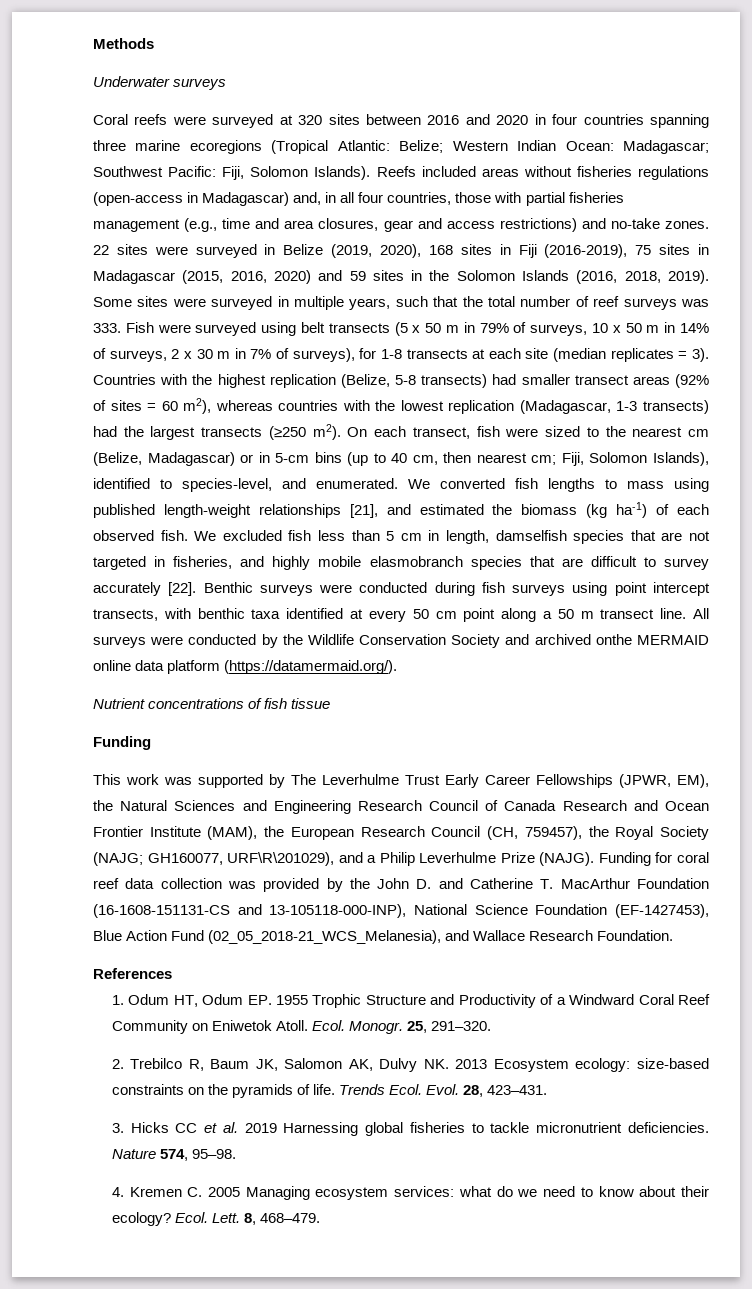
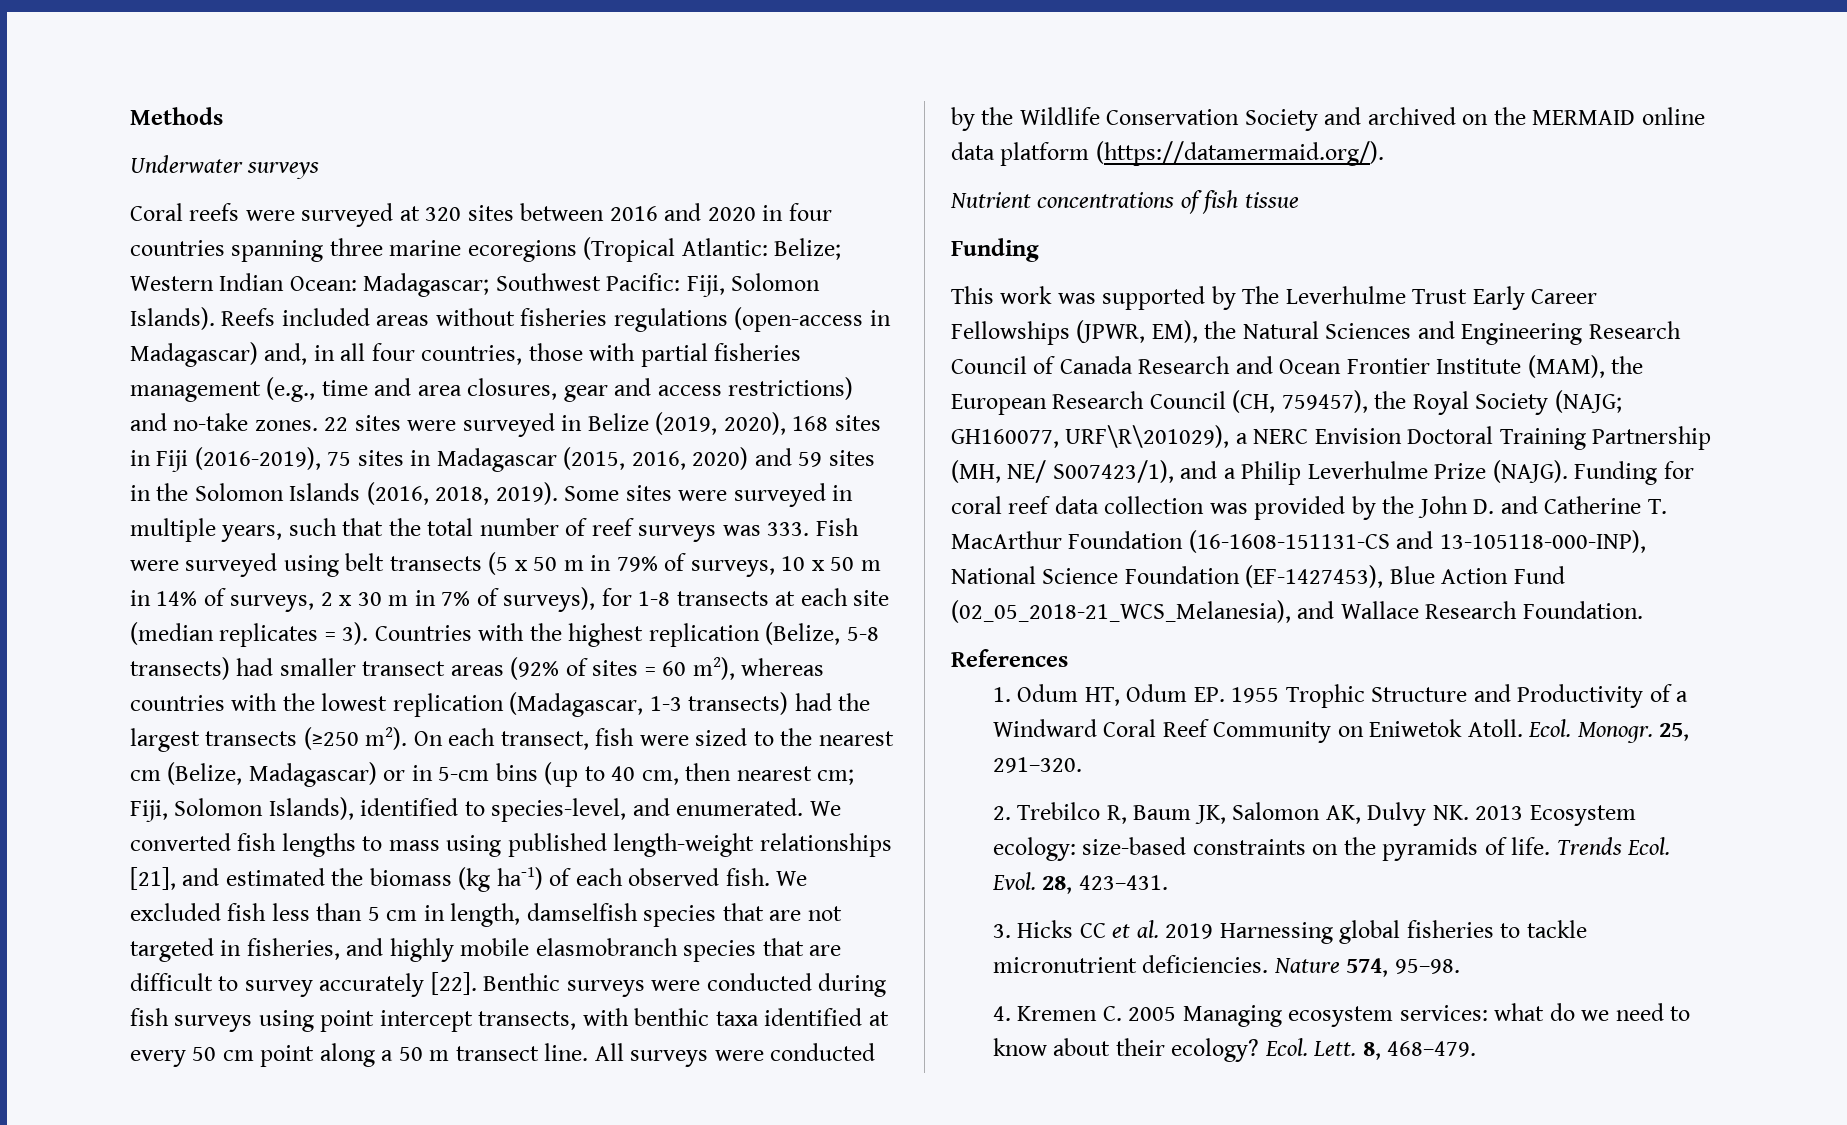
- All surveys were conducted by the Wildlife Conservation Society and archived onthe MERMAID online data platform (https://datamermaid.org/).
+ All surveys were conducted by the Wildlife Conservation Society and archived on the MERMAID online data platform (https://datamermaid.org/).
- This work was supported by The Leverhulme Trust Early Career Fellowships (JPWR, EM), the Natural Sciences and Engineering Research Council of Canada Research and Ocean Frontier Institute (MAM), the European Research Council (CH, 759457), the Royal Society (NAJG; GH160077, URF\R\201029), and a Philip Leverhulme Prize (NAJG).
+ This work was supported by The Leverhulme Trust Early Career Fellowships (JPWR, EM), the Natural Sciences and Engineering Research Council of Canada Research and Ocean Frontier Institute (MAM), the European Research Council (CH, 759457), the Royal Society (NAJG; GH160077, URF\R\201029), a NERC Envision Doctoral Training Partnership (MH, NE/ S007423/1), and a Philip Leverhulme Prize (NAJG).

